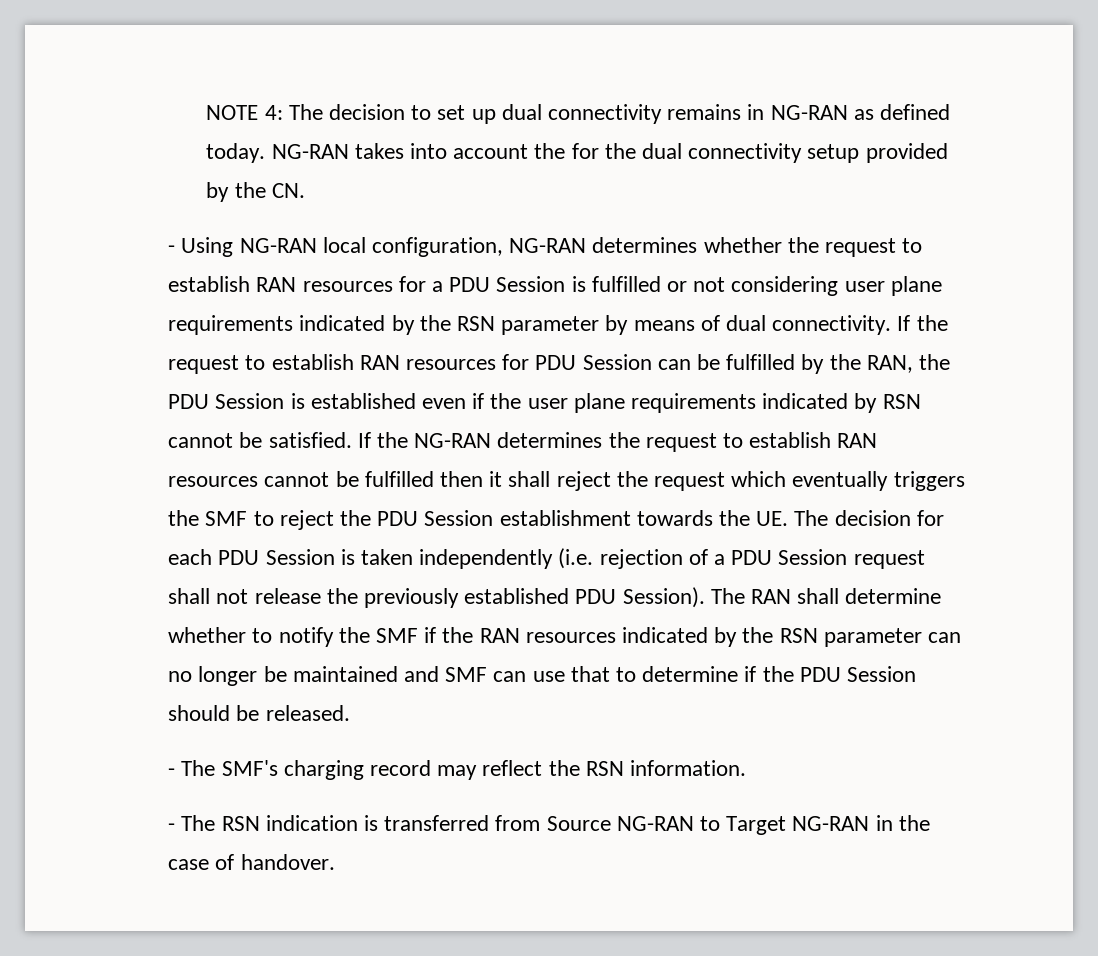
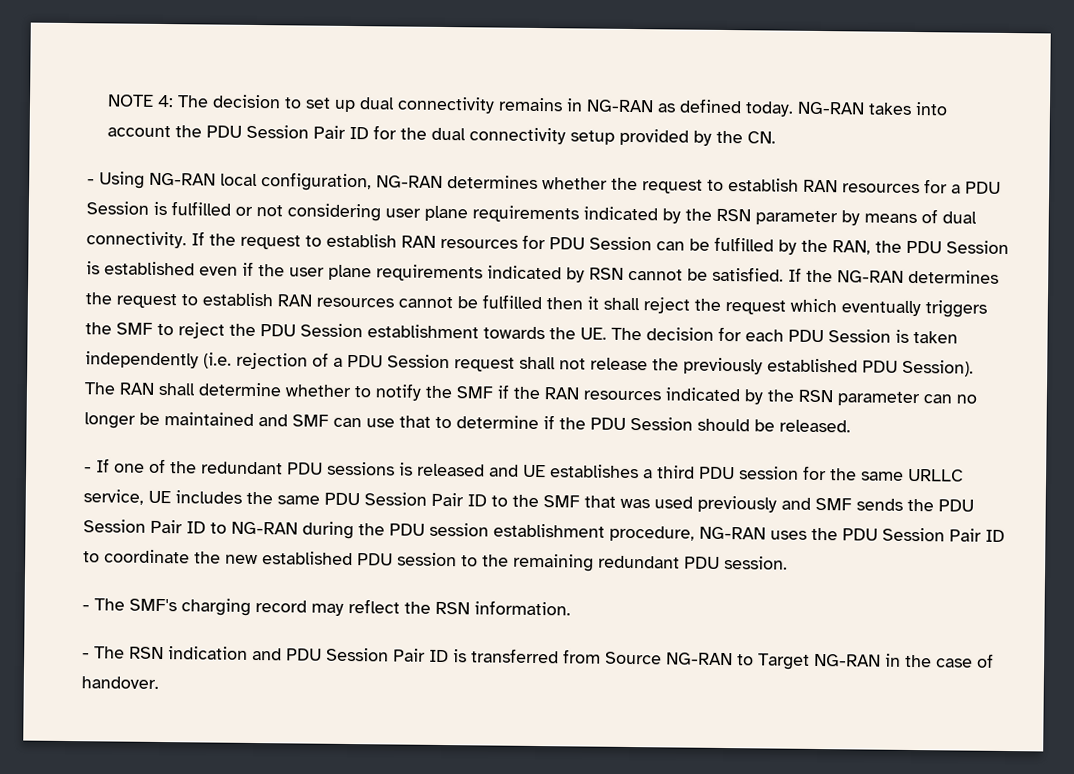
- NG-RAN takes into account the for the dual connectivity setup provided by the CN.
+ NG-RAN takes into account the PDU Session Pair ID for the dual connectivity setup provided by the CN.
+ - If one of the redundant PDU sessions is released and UE establishes a third PDU session for the same URLLC service, UE includes the same PDU Session Pair ID to the SMF that was used previously and SMF sends the PDU Session Pair ID to NG-RAN during the PDU session establishment procedure, NG-RAN uses the PDU Session Pair ID to coordinate the new established PDU session to the remaining redundant PDU session.
- - The RSN indication is transferred from Source NG-RAN to Target NG-RAN in the case of handover.
+ - The RSN indication and PDU Session Pair ID is transferred from Source NG-RAN to Target NG-RAN in the case of handover.

